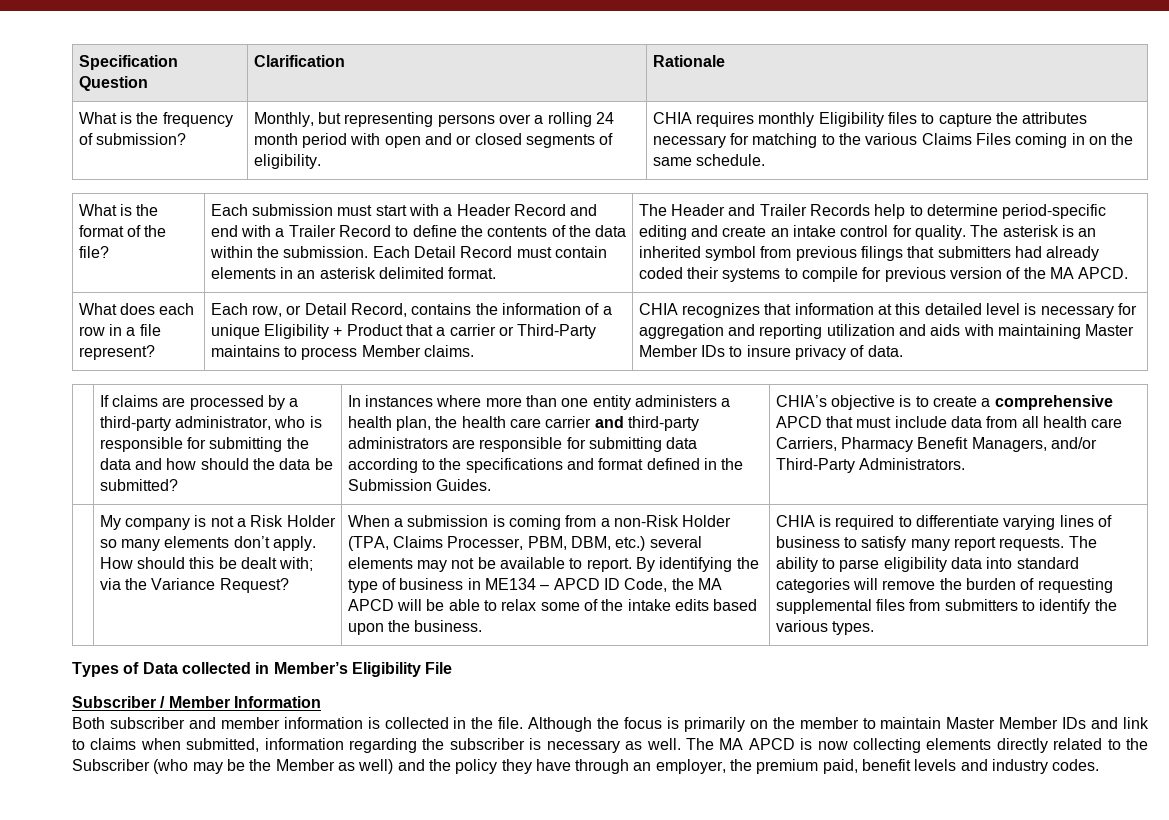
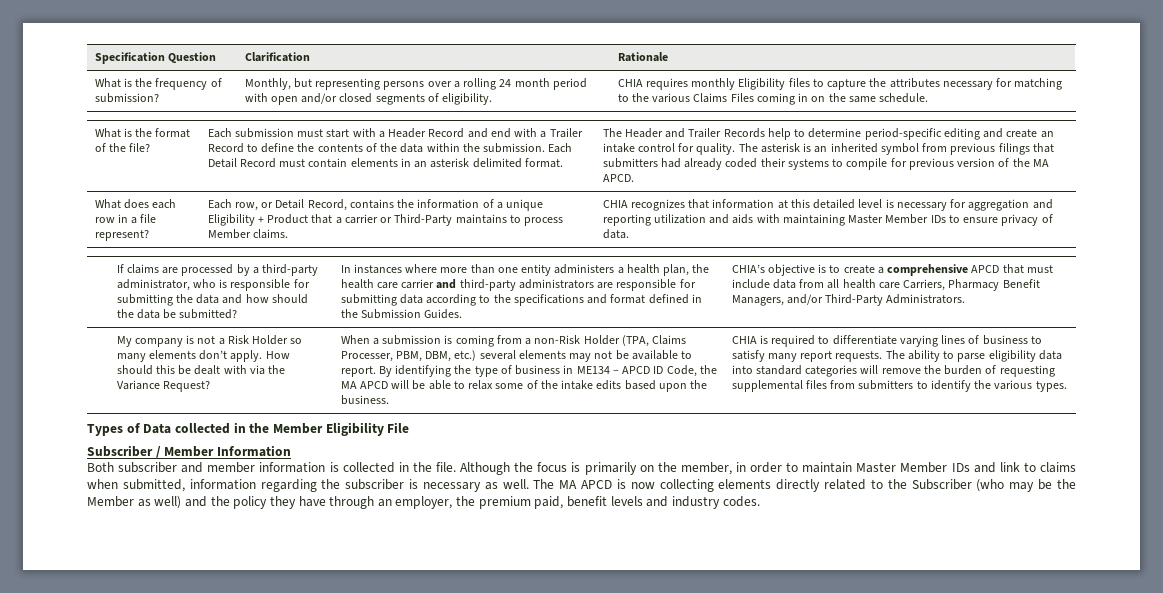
- Monthly, but representing persons over a rolling 24 month period with open and or closed segments of eligibility.
+ Monthly, but representing persons over a rolling 24 month period with open and/or closed segments of eligibility.
- CHIA recognizes that information at this detailed level is necessary for aggregation and reporting utilization and aids with maintaining Master Member IDs to insure privacy of data.
+ CHIA recognizes that information at this detailed level is necessary for aggregation and reporting utilization and aids with maintaining Master Member IDs to ensure privacy of data.
- How should this be dealt with; via the Variance Request?
+ How should this be dealt with via the Variance Request?
- Types of Data collected in Member’s Eligibility File
+ Types of Data collected in the Member Eligibility File
- Although the focus is primarily on the member to maintain Master Member IDs and link to claims when submitted, information regarding the subscriber is necessary as well.
+ Although the focus is primarily on the member, in order to maintain Master Member IDs and link to claims when submitted, information regarding the subscriber is necessary as well.

